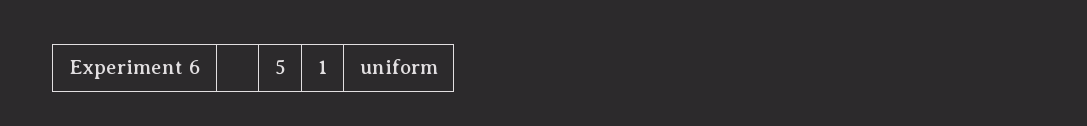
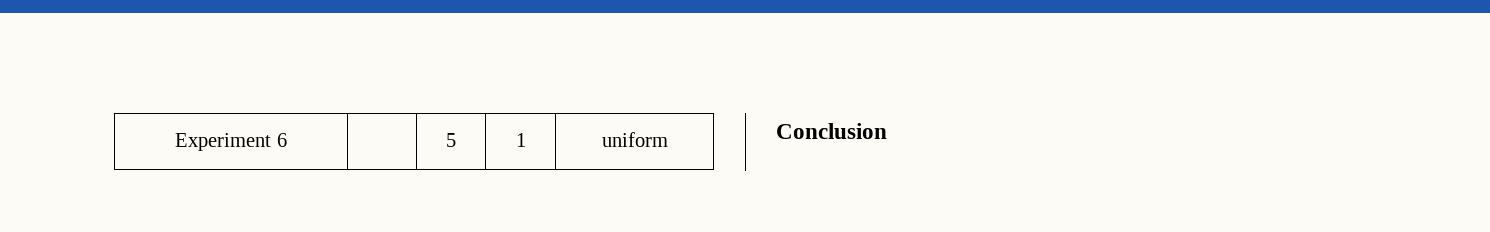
+ Conclusion

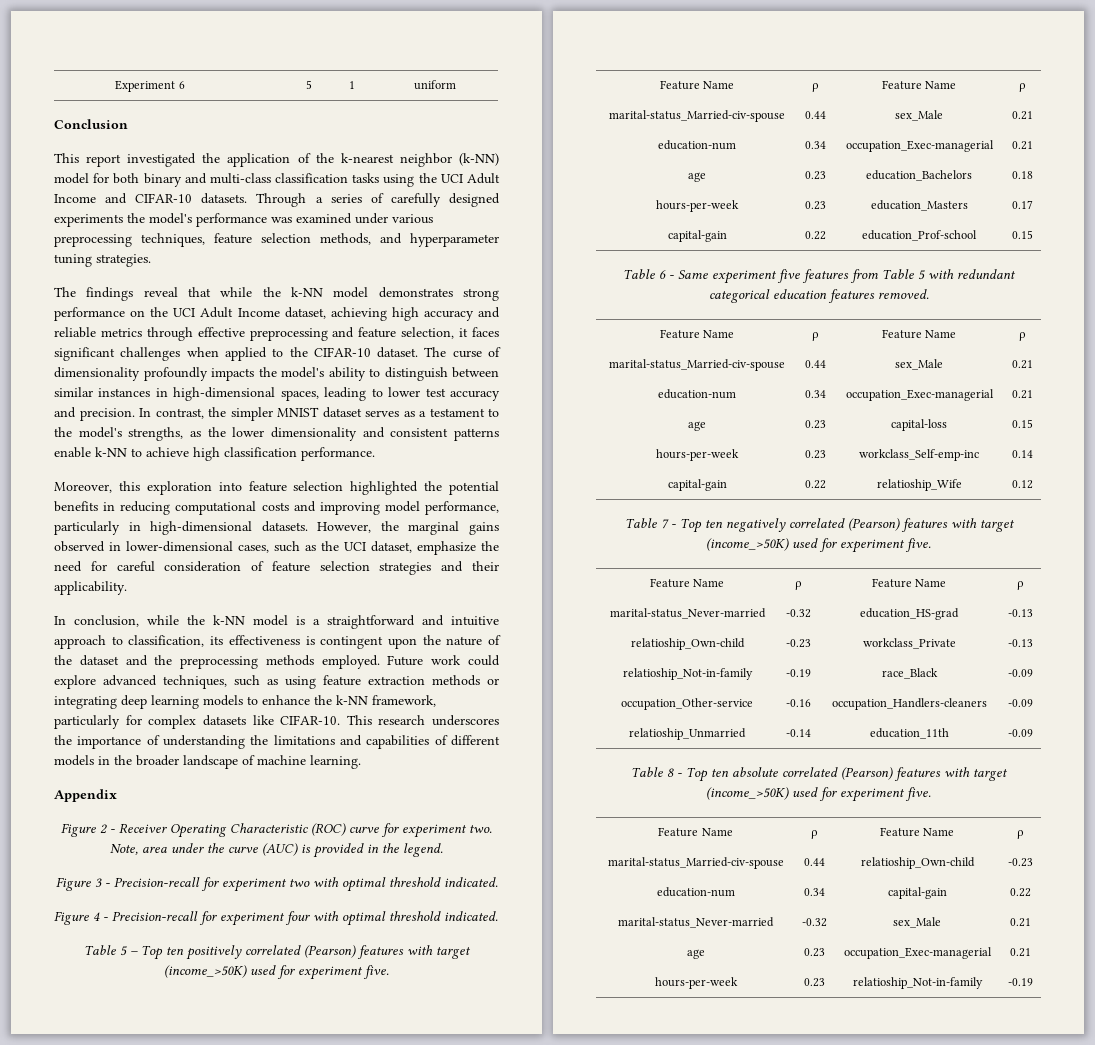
+ This report investigated the application of the k-nearest neighbor (k-NN) model for both binary and multi-class classification tasks using the UCI Adult Income and CIFAR-10 datasets. Through a series of carefully designed experiments the model's performance was examined under various preprocessing techniques, feature selection methods, and hyperparameter tuning strategies.
+ The findings reveal that while the k-NN model demonstrates strong performance on the UCI Adult Income dataset, achieving high accuracy and reliable metrics through effective preprocessing and feature selection, it faces significant challenges when applied to the CIFAR-10 dataset. The curse of dimensionality profoundly impacts the model's ability to distinguish between similar instances in high-dimensional spaces, leading to lower test accuracy and precision. In contrast, the simpler MNIST dataset serves as a testament to the model's strengths, as the lower dimensionality and consistent patterns enable k-NN to achieve high classification performance.
+ Moreover, this exploration into feature selection highlighted the potential benefits in reducing computational costs and improving model performance, particularly in high-dimensional datasets. However, the marginal gains observed in lower-dimensional cases, such as the UCI dataset, emphasize the need for careful consideration of feature selection strategies and their applicability.
+ In conclusion, while the k-NN model is a straightforward and intuitive approach to classification, its effectiveness is contingent upon the nature of the dataset and the preprocessing methods employed. Future work could explore advanced techniques, such as using feature extraction methods or integrating deep learning models to enhance the k-NN framework, particularly for complex datasets like CIFAR-10. This research underscores the importance of understanding the limitations and capabilities of different models in the broader landscape of machine learning.
+ Appendix
+ Figure 2 - Receiver Operating Characteristic (ROC) curve for experiment two. Note, area under the curve (AUC) is provided in the legend.
+ Figure 3 - Precision-recall for experiment two with optimal threshold indicated.
+ Figure 4 - Precision-recall for experiment four with optimal threshold indicated.
+ Table 5 – Top ten positively correlated (Pearson) features with target (income_>50K) used for experiment five.
+ Feature Name | ρ | Feature Name | ρ
+ marital-status_Married-civ-spouse | 0.44 | sex_Male | 0.21
+ education-num | 0.34 | occupation_Exec-managerial | 0.21
+ age | 0.23 | education_Bachelors | 0.18
+ hours-per-week | 0.23 | education_Masters | 0.17
+ capital-gain | 0.22 | education_Prof-school | 0.15
+ Table 6 - Same experiment five features from Table 5 with redundant categorical education features removed.
+ Feature Name | ρ | Feature Name | ρ
+ marital-status_Married-civ-spouse | 0.44 | sex_Male | 0.21
+ education-num | 0.34 | occupation_Exec-managerial | 0.21
+ age | 0.23 | capital-loss | 0.15
+ hours-per-week | 0.23 | workclass_Self-emp-inc | 0.14
+ capital-gain | 0.22 | relatioship_Wife | 0.12
+ Table 7 - Top ten negatively correlated (Pearson) features with target (income_>50K) used for experiment five.
+ Feature Name | ρ | Feature Name | ρ
+ marital-status_Never-married | -0.32 | education_HS-grad | -0.13
+ relatioship_Own-child | -0.23 | workclass_Private | -0.13
+ relatioship_Not-in-family | -0.19 | race_Black | -0.09
+ occupation_Other-service | -0.16 | occupation_Handlers-cleaners | -0.09
+ relatioship_Unmarried | -0.14 | education_11th | -0.09
+ Table 8 - Top ten absolute correlated (Pearson) features with target (income_>50K) used for experiment five.
+ Feature Name | ρ | Feature Name | ρ
+ marital-status_Married-civ-spouse | 0.44 | relatioship_Own-child | -0.23
+ education-num | 0.34 | capital-gain | 0.22
+ marital-status_Never-married | -0.32 | sex_Male | 0.21
+ age | 0.23 | occupation_Exec-managerial | 0.21
+ hours-per-week | 0.23 | relatioship_Not-in-family | -0.19

